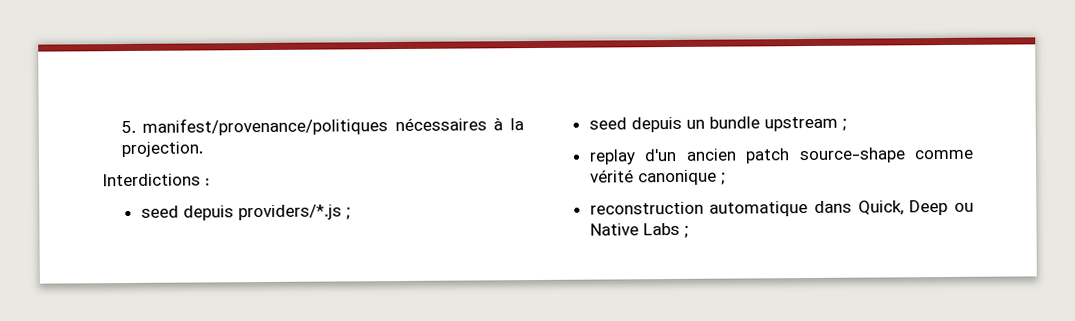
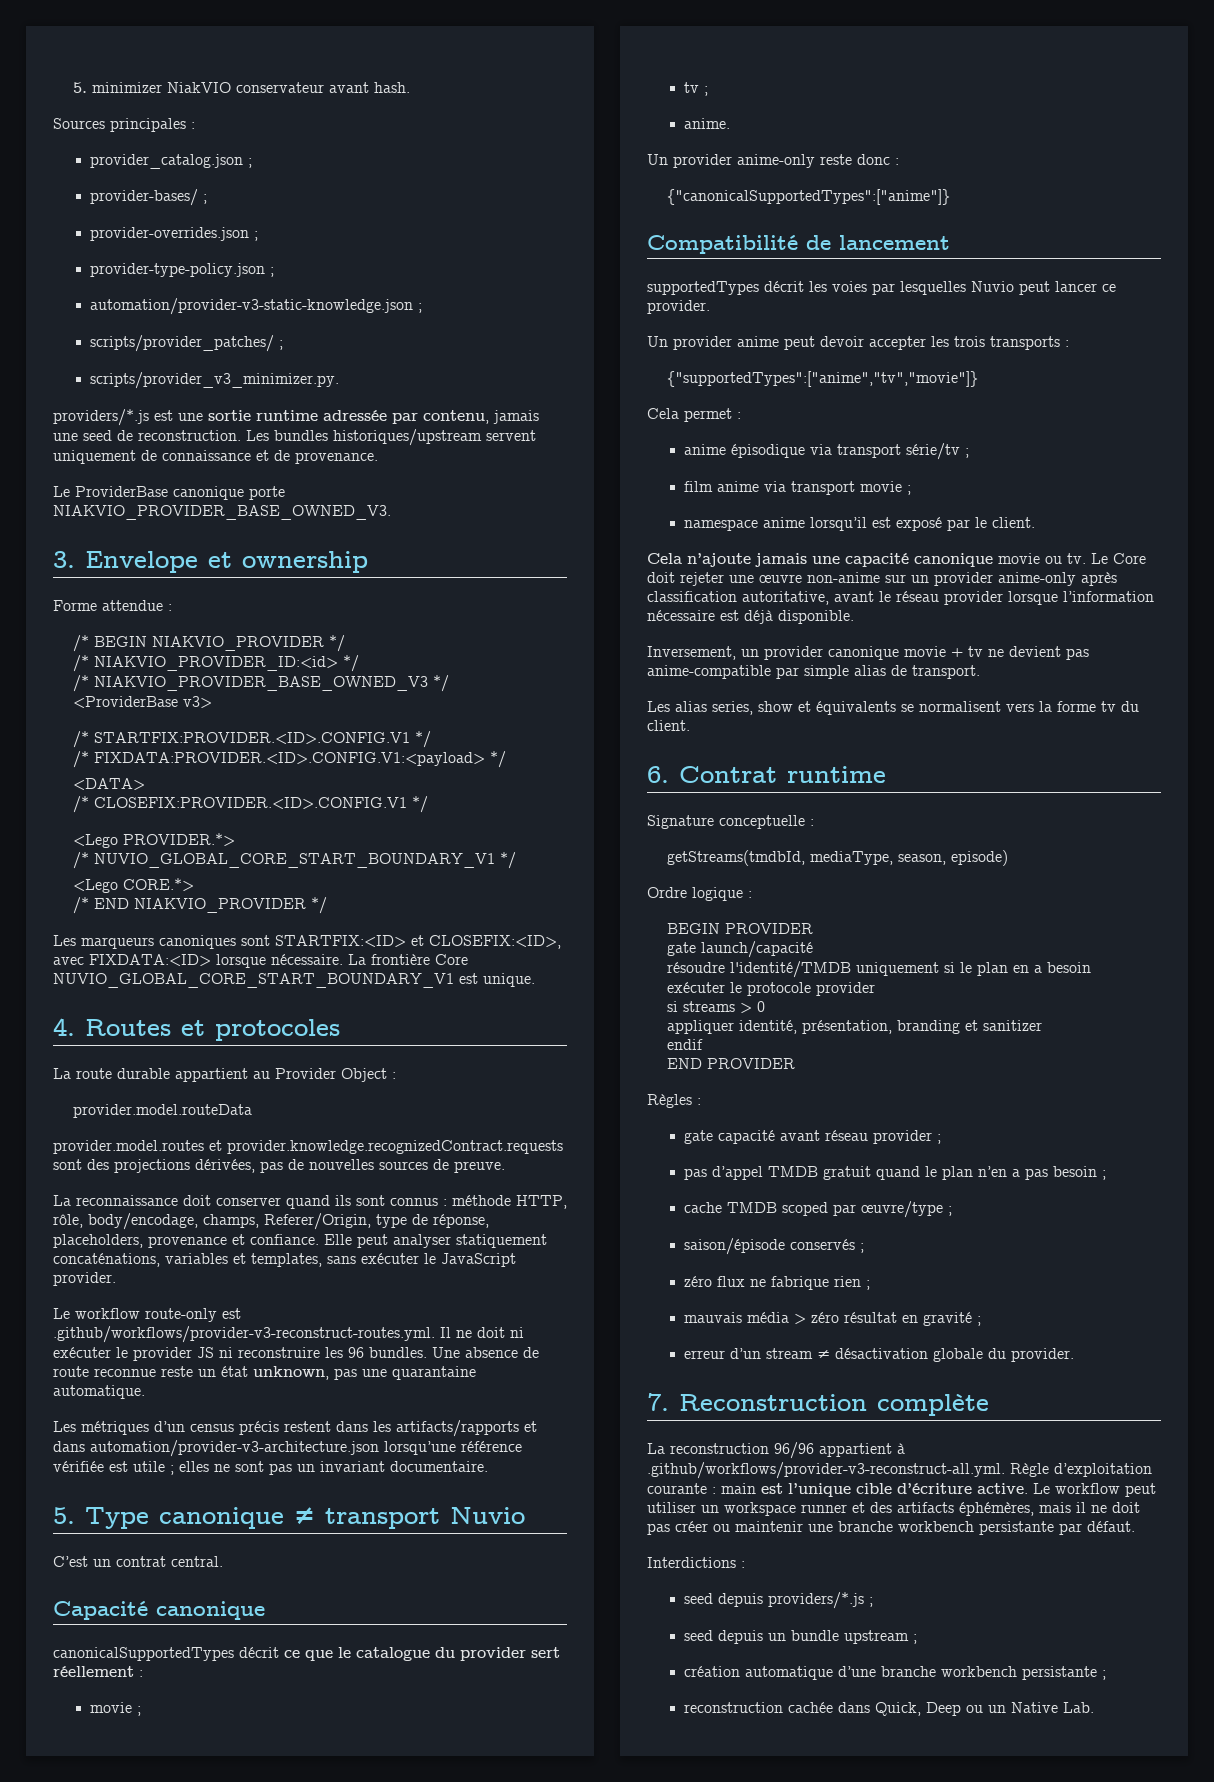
- 5. manifest/provenance/politiques nécessaires à la projection.
+ 5. minimizer NiakVIO conservateur avant hash.
+ Sources principales :
+ provider_catalog.json ;
+ provider-bases/ ;
+ provider-overrides.json ;
+ provider-type-policy.json ;
+ automation/provider-v3-static-knowledge.json ;
+ scripts/provider_patches/ ;
+ scripts/provider_v3_minimizer.py.
+ providers/*.js est une sortie runtime adressée par contenu, jamais une seed de reconstruction. Les bundles historiques/upstream servent uniquement de connaissance et de provenance.
+ Le ProviderBase canonique porte NIAKVIO_PROVIDER_BASE_OWNED_V3.
+ 3. Envelope et ownership
+ Forme attendue :
+ /* BEGIN NIAKVIO_PROVIDER */
+ /* NIAKVIO_PROVIDER_ID:<id> */
+ /* NIAKVIO_PROVIDER_BASE_OWNED_V3 */
+ <ProviderBase v3>
+ /* STARTFIX:PROVIDER.<ID>.CONFIG.V1 */
+ /* FIXDATA:PROVIDER.<ID>.CONFIG.V1:<payload> */
+ <DATA>
+ /* CLOSEFIX:PROVIDER.<ID>.CONFIG.V1 */
+ <Lego PROVIDER.*>
+ /* NUVIO_GLOBAL_CORE_START_BOUNDARY_V1 */
+ <Lego CORE.*>
+ /* END NIAKVIO_PROVIDER */
+ Les marqueurs canoniques sont STARTFIX:<ID> et CLOSEFIX:<ID>, avec FIXDATA:<ID> lorsque nécessaire. La frontière Core NUVIO_GLOBAL_CORE_START_BOUNDARY_V1 est unique.
+ 4. Routes et protocoles
+ La route durable appartient au Provider Object :
+ provider.model.routeData
+ provider.model.routes et provider.knowledge.recognizedContract.requests sont des projections dérivées, pas de nouvelles sources de preuve.
+ La reconnaissance doit conserver quand ils sont connus : méthode HTTP, rôle, body/encodage, champs, Referer/Origin, type de réponse, placeholders, provenance et confiance. Elle peut analyser statiquement concaténations, variables et templates, sans exécuter le JavaScript provider.
+ Le workflow route-only est .github/workflows/provider-v3-reconstruct-routes.yml. Il ne doit ni exécuter le provider JS ni reconstruire les 96 bundles. Une absence de route reconnue reste un état unknown, pas une quarantaine automatique.
+ Les métriques d’un census précis restent dans les artifacts/rapports et dans automation/provider-v3-architecture.json lorsqu’une référence vérifiée est utile ; elles ne sont pas un invariant documentaire.
+ 5. Type canonique ≠ transport Nuvio
+ C’est un contrat central.
+ Capacité canonique
+ canonicalSupportedTypes décrit ce que le catalogue du provider sert réellement :
+ movie ;
+ tv ;
+ anime.
+ Un provider anime-only reste donc :
+ {"canonicalSupportedTypes":["anime"]}
+ Compatibilité de lancement
+ supportedTypes décrit les voies par lesquelles Nuvio peut lancer ce provider.
+ Un provider anime peut devoir accepter les trois transports :
+ {"supportedTypes":["anime","tv","movie"]}
+ Cela permet :
+ anime épisodique via transport série/tv ;
+ film anime via transport movie ;
+ namespace anime lorsqu’il est exposé par le client.
+ Cela n’ajoute jamais une capacité canonique movie ou tv. Le Core doit rejeter une œuvre non-anime sur un provider anime-only après classification autoritative, avant le réseau provider lorsque l’information nécessaire est déjà disponible.
+ Inversement, un provider canonique movie + tv ne devient pas anime-compatible par simple alias de transport.
+ Les alias series, show et équivalents se normalisent vers la forme tv du client.
+ 6. Contrat runtime
+ Signature conceptuelle :
+ getStreams(tmdbId, mediaType, season, episode)
+ Ordre logique :
+ BEGIN PROVIDER
+ gate launch/capacité
+ résoudre l'identité/TMDB uniquement si le plan en a besoin
+ exécuter le protocole provider
+ si streams > 0
+ appliquer identité, présentation, branding et sanitizer
+ endif
+ END PROVIDER
+ Règles :
+ gate capacité avant réseau provider ;
+ pas d’appel TMDB gratuit quand le plan n’en a pas besoin ;
+ cache TMDB scoped par œuvre/type ;
+ saison/épisode conservés ;
+ zéro flux ne fabrique rien ;
+ mauvais média > zéro résultat en gravité ;
+ erreur d’un stream ≠ désactivation globale du provider.
+ 7. Reconstruction complète
+ La reconstruction 96/96 appartient à .github/workflows/provider-v3-reconstruct-all.yml. Règle d’exploitation courante : main est l’unique cible d’écriture active. Le workflow peut utiliser un workspace runner et des artifacts éphémères, mais il ne doit pas créer ou maintenir une branche workbench persistante par défaut.
- replay d'un ancien patch source-shape comme vérité canonique ;
+ création automatique d’une branche workbench persistante ;
- reconstruction automatique dans Quick, Deep ou Native Labs ;
+ reconstruction cachée dans Quick, Deep ou un Native Lab.

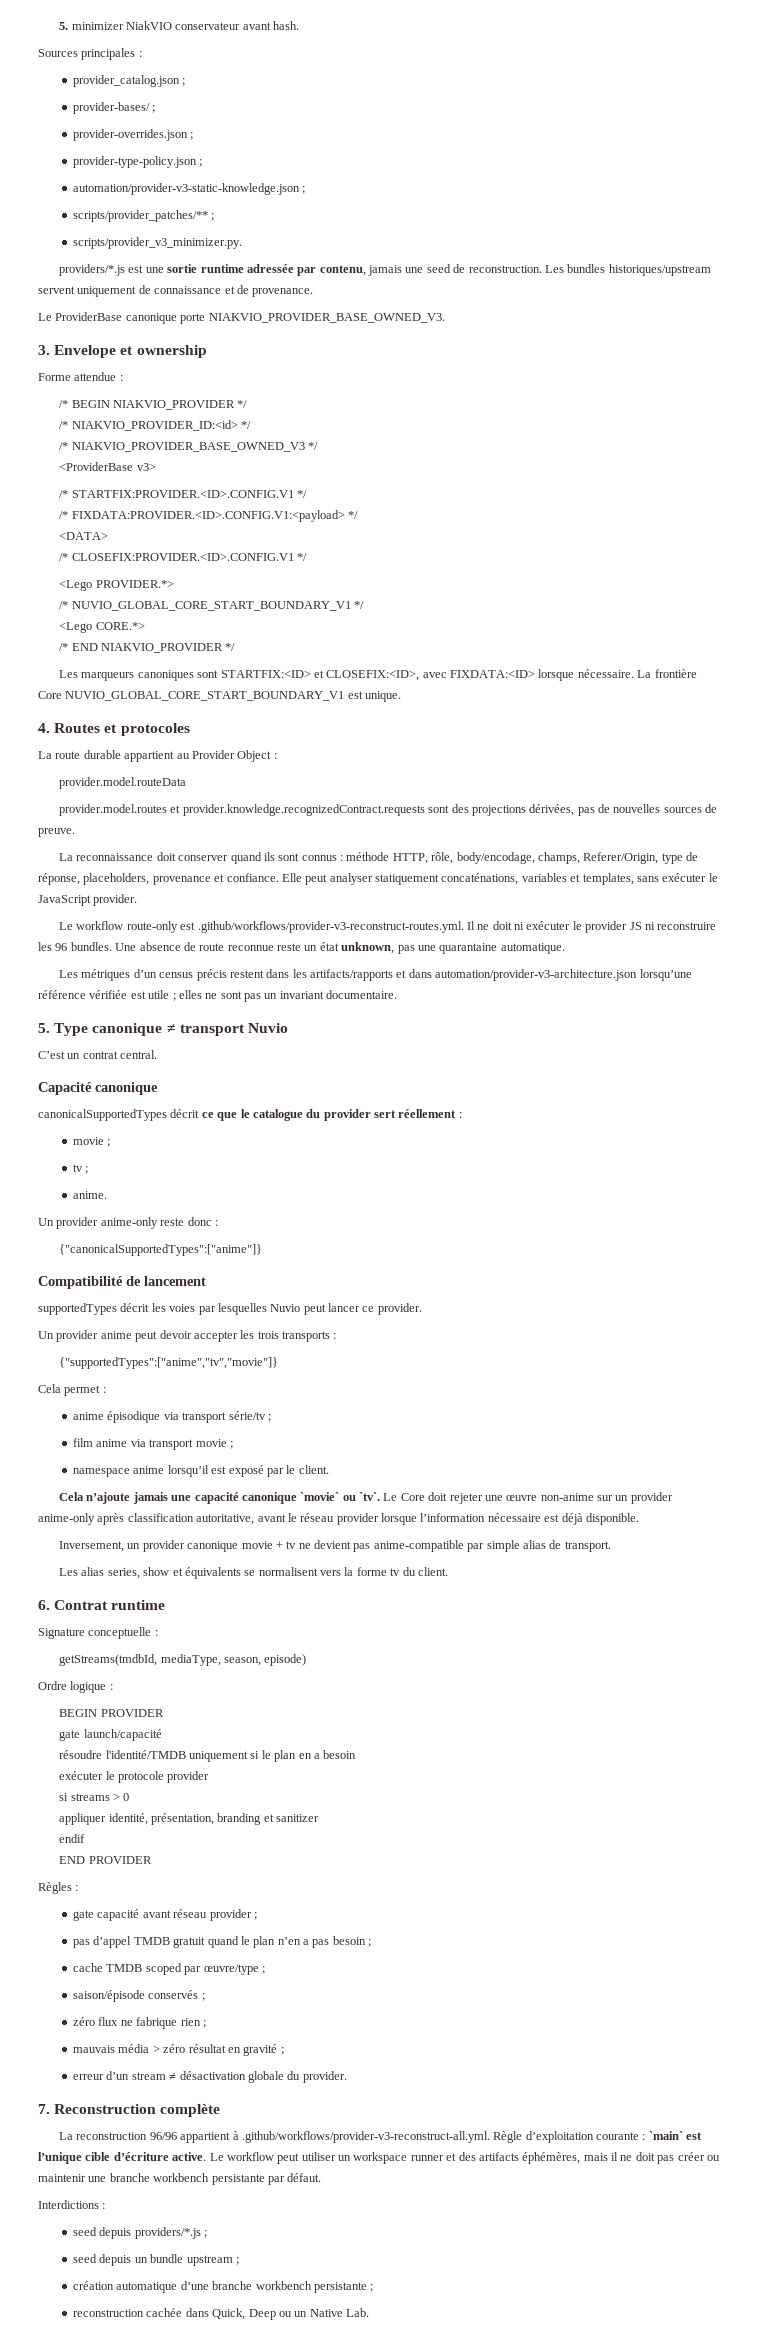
- scripts/provider_patches/ ;
+ scripts/provider_patches/** ;
- Cela n’ajoute jamais une capacité canonique movie ou tv.
+ Cela n’ajoute jamais une capacité canonique `movie` ou `tv`.
- La reconstruction 96/96 appartient à .github/workflows/provider-v3-reconstruct-all.yml. Règle d’exploitation courante : main est l’unique cible d’écriture active.
+ La reconstruction 96/96 appartient à .github/workflows/provider-v3-reconstruct-all.yml. Règle d’exploitation courante : `main` est l’unique cible d’écriture active.

